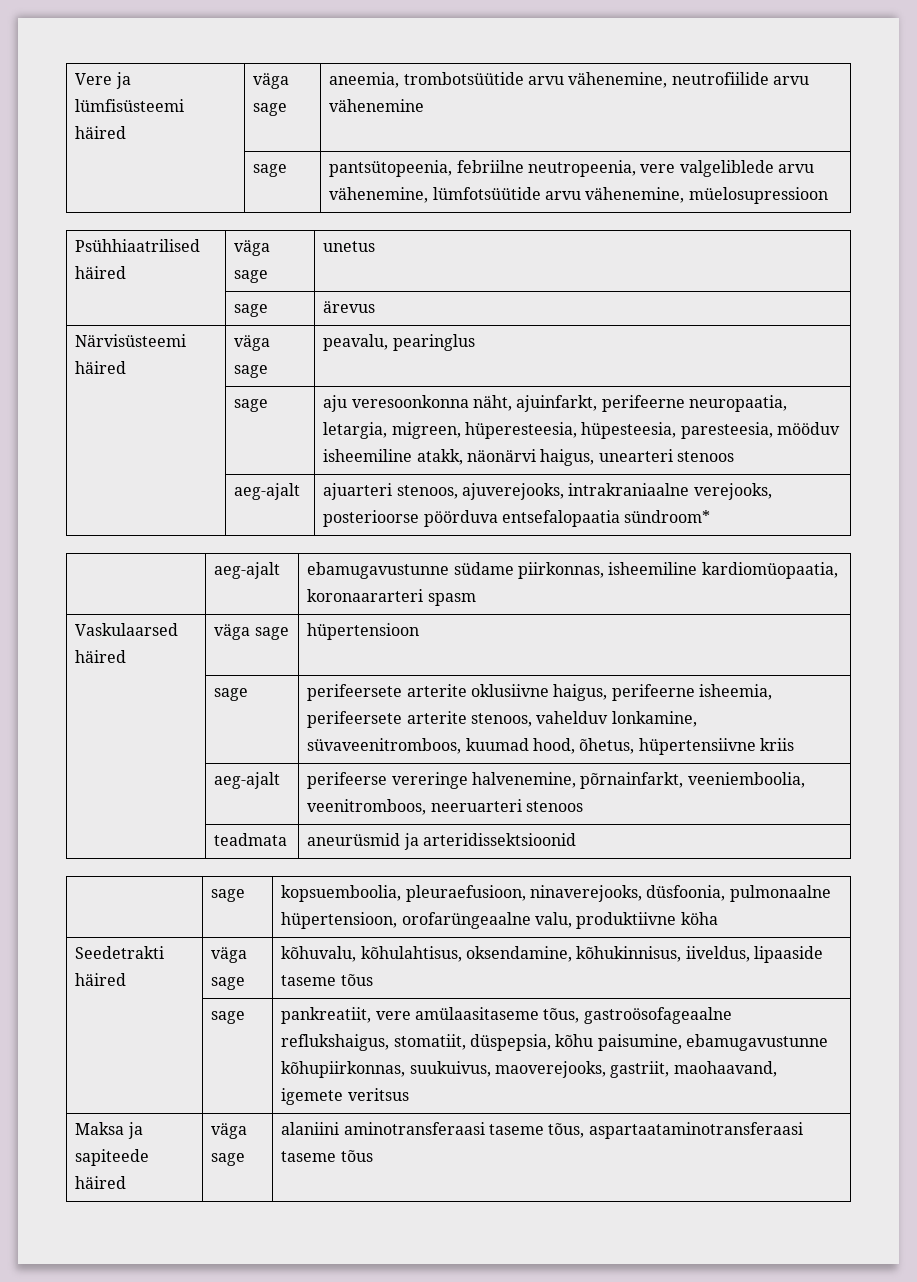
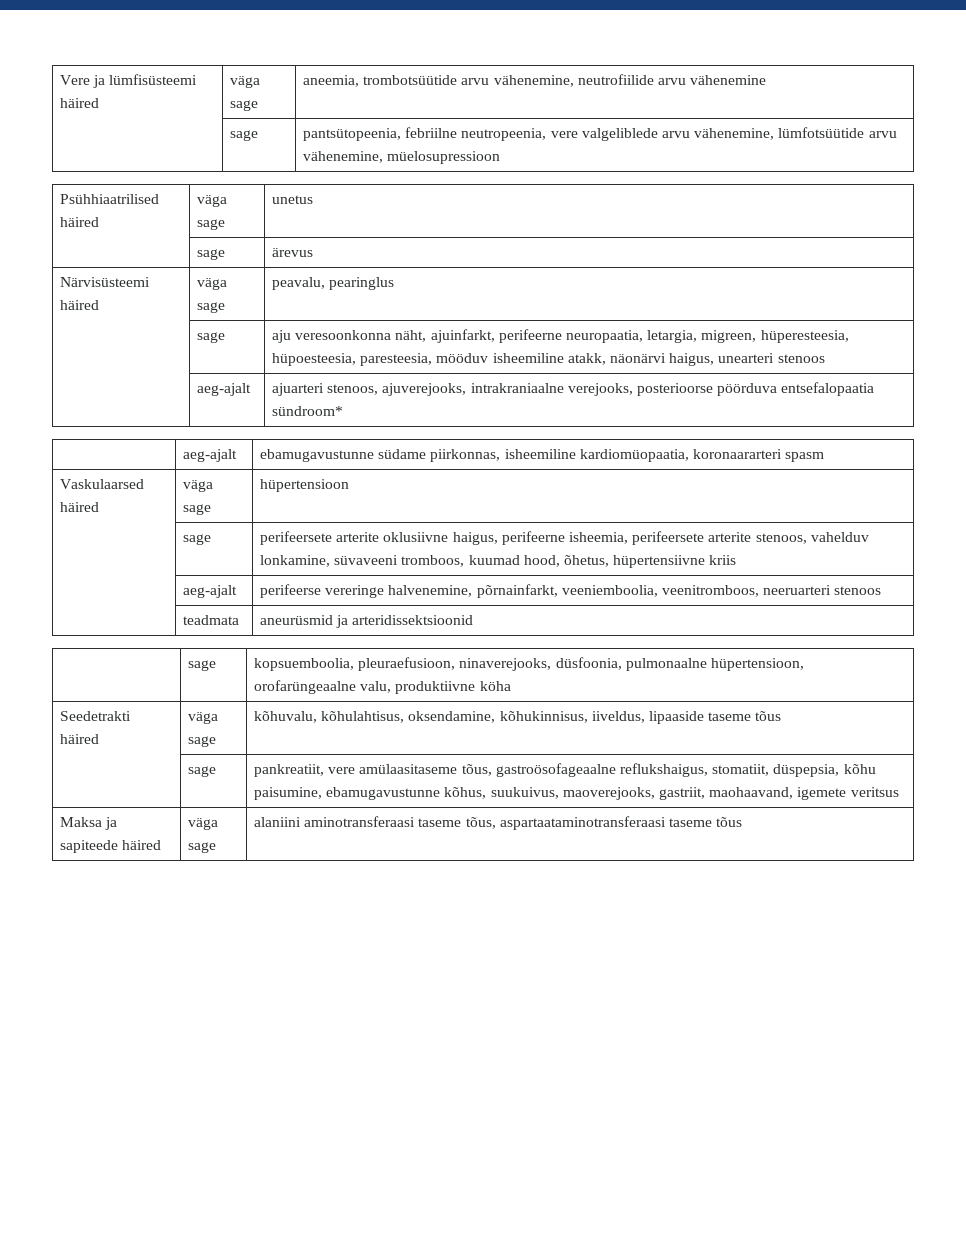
- | sage | aju veresoonkonna näht, ajuinfarkt, perifeerne neuropaatia, letargia, migreen, hüperesteesia, hüpesteesia, paresteesia, mööduv isheemiline atakk, näonärvi haigus, unearteri stenoos
+ | sage | aju veresoonkonna näht, ajuinfarkt, perifeerne neuropaatia, letargia, migreen, hüperesteesia, hüpoesteesia, paresteesia, mööduv isheemiline atakk, näonärvi haigus, unearteri stenoos
- | sage | perifeersete arterite oklusiivne haigus, perifeerne isheemia, perifeersete arterite stenoos, vahelduv lonkamine, süvaveenitromboos, kuumad hood, õhetus, hüpertensiivne kriis
+ | sage | perifeersete arterite oklusiivne haigus, perifeerne isheemia, perifeersete arterite stenoos, vahelduv lonkamine, süvaveeni tromboos, kuumad hood, õhetus, hüpertensiivne kriis
- | sage | pankreatiit, vere amülaasitaseme tõus, gastroösofageaalne reflukshaigus, stomatiit, düspepsia, kõhu paisumine, ebamugavustunne kõhupiirkonnas, suukuivus, maoverejooks, gastriit, maohaavand, igemete veritsus
+ | sage | pankreatiit, vere amülaasitaseme tõus, gastroösofageaalne reflukshaigus, stomatiit, düspepsia, kõhu paisumine, ebamugavustunne kõhus, suukuivus, maoverejooks, gastriit, maohaavand, igemete veritsus

